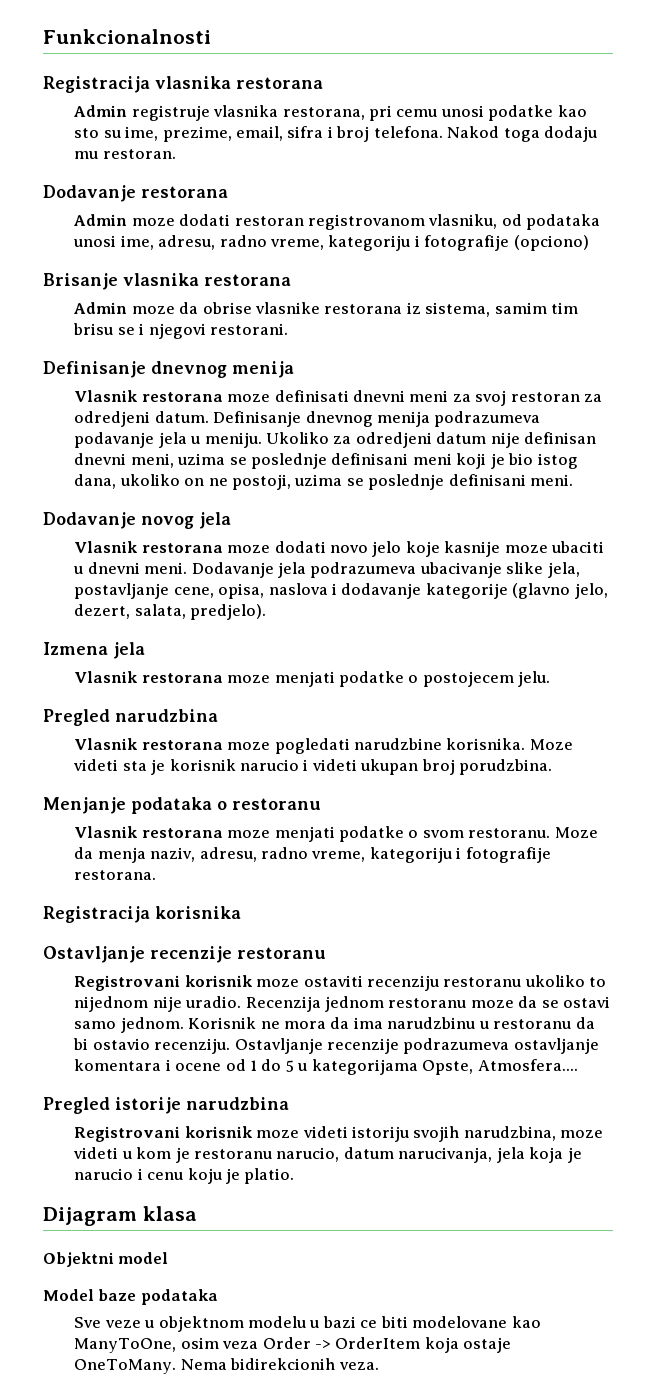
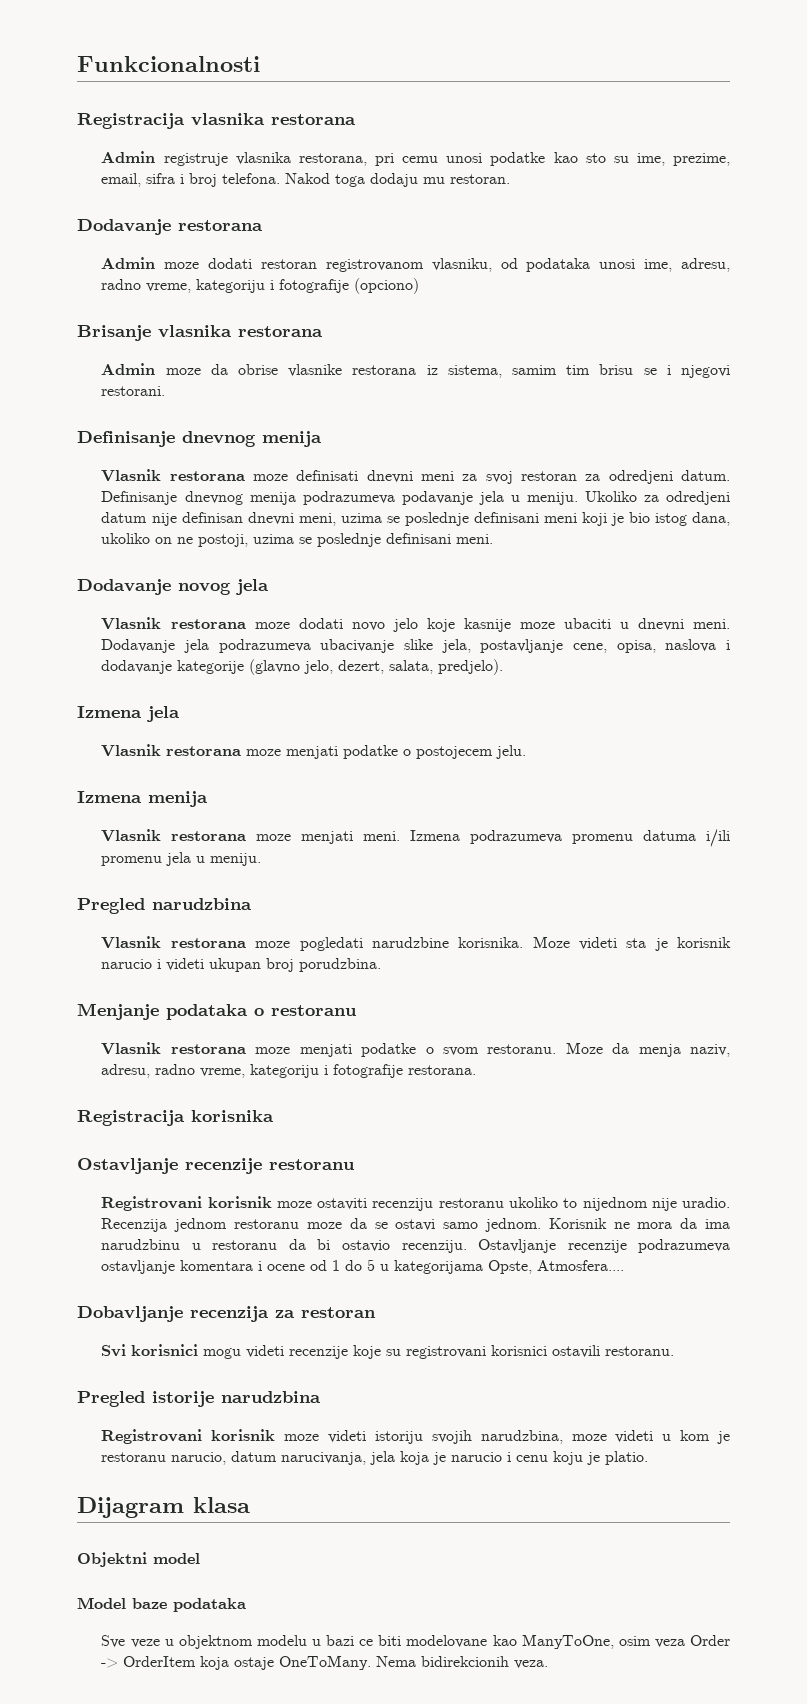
+ Izmena menija
+ Vlasnik restorana moze menjati meni. Izmena podrazumeva promenu datuma i/ili promenu jela u meniju.
+ Dobavljanje recenzija za restoran
+ Svi korisnici mogu videti recenzije koje su registrovani korisnici ostavili restoranu.

